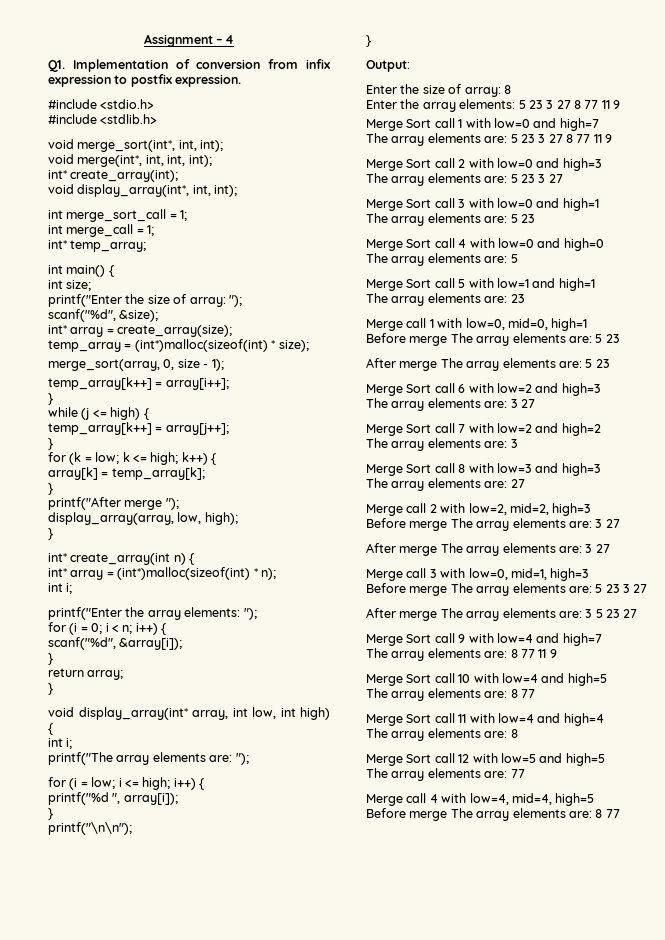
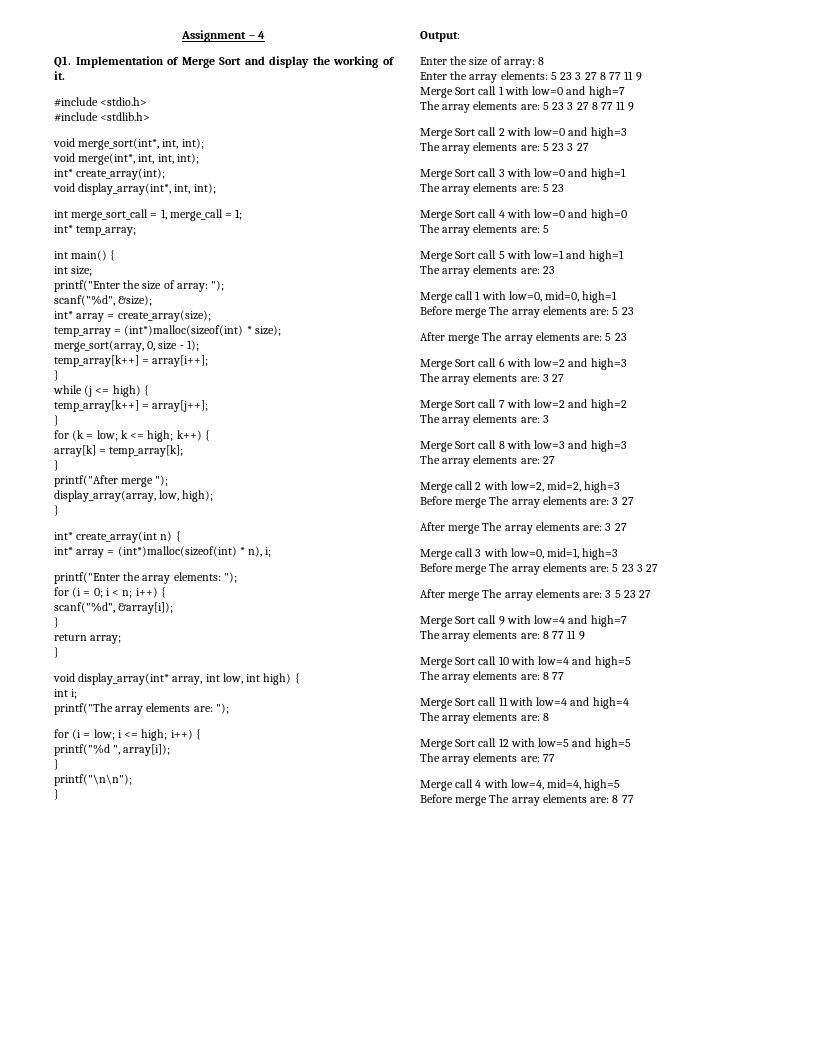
- Q1. Implementation of conversion from infix expression to postfix expression.
+ Q1. Implementation of Merge Sort and display the working of it.
- int merge_sort_call = 1;
- int merge_call = 1;
+ int merge_sort_call = 1, merge_call = 1;
- int* array = (int*)malloc(sizeof(int) * n);
- int i;
+ int* array = (int*)malloc(sizeof(int) * n), i;

